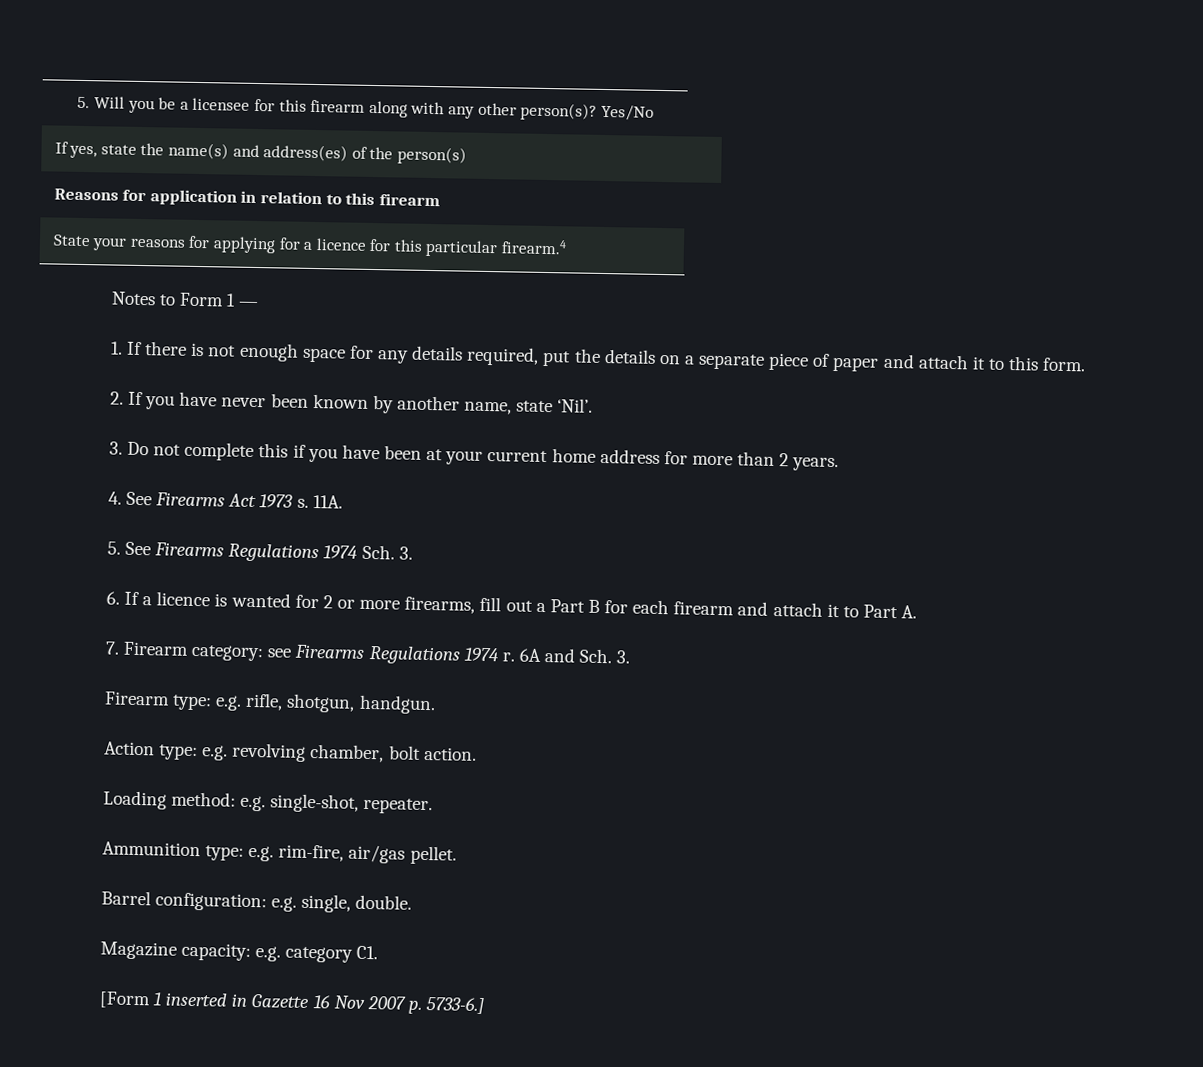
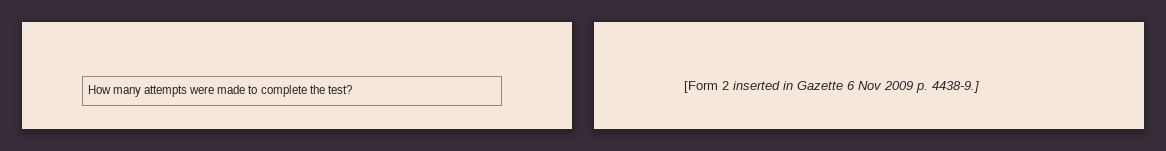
- 5. Will you be a licensee for this firearm along with any other person(s)? Yes/No
- If yes, state the name(s) and address(es) of the person(s)
- Reasons for application in relation to this firearm
- State your reasons for applying for a licence for this particular firearm.4
- Notes to Form 1 —
- 1. If there is not enough space for any details required, put the details on a separate piece of paper and attach it to this form.
- 2. If you have never been known by another name, state ‘Nil’.
- 3. Do not complete this if you have been at your current home address for more than 2 years.
- 4. See Firearms Act 1973 s. 11A.
- 5. See Firearms Regulations 1974 Sch. 3.
- 6. If a licence is wanted for 2 or more firearms, fill out a Part B for each firearm and attach it to Part A.
- 7. Firearm category: see Firearms Regulations 1974 r. 6A and Sch. 3.
- Firearm type: e.g. rifle, shotgun, handgun.
- Action type: e.g. revolving chamber, bolt action.
- Loading method: e.g. single-shot, repeater.
- Ammunition type: e.g. rim-fire, air/gas pellet.
- Barrel configuration: e.g. single, double.
- Magazine capacity: e.g. category C1.
+ How many attempts were made to complete the test?
- [Form 1 inserted in Gazette 16 Nov 2007 p. 5733-6.]
+ [Form 2 inserted in Gazette 6 Nov 2009 p. 4438-9.]

